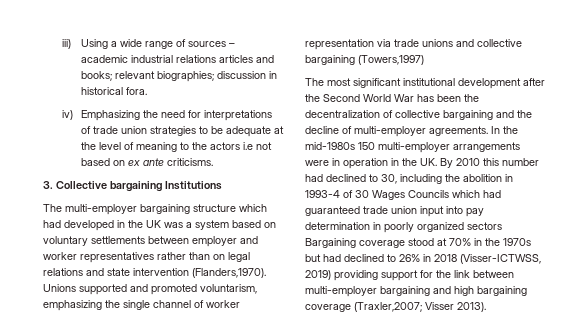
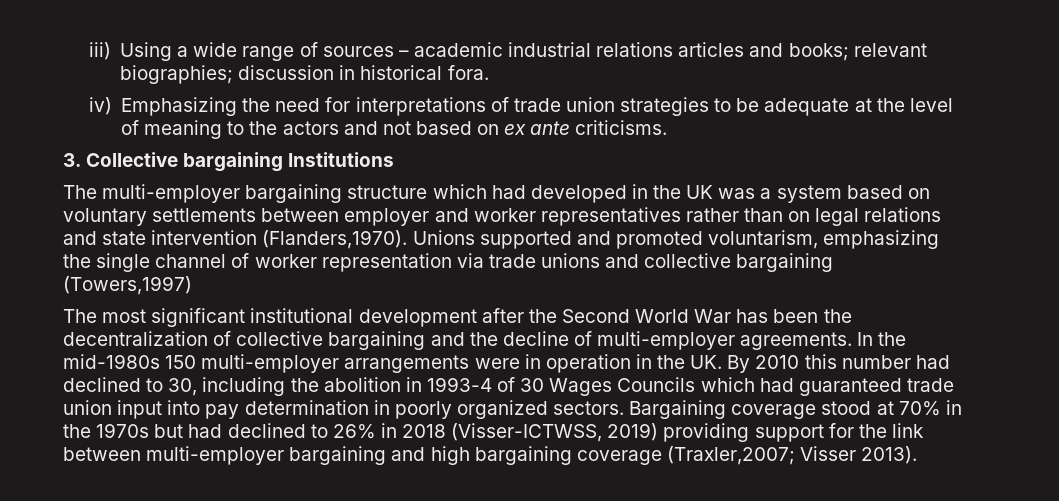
- iv) Emphasizing the need for interpretations of trade union strategies to be adequate at the level of meaning to the actors i.e not based on ex ante criticisms.
+ iv) Emphasizing the need for interpretations of trade union strategies to be adequate at the level of meaning to the actors and not based on ex ante criticisms.
- In the mid-1980s 150 multi-employer arrangements were in operation in the UK. By 2010 this number had declined to 30, including the abolition in 1993-4 of 30 Wages Councils which had guaranteed trade union input into pay determination in poorly organized sectors Bargaining coverage stood at 70% in the 1970s but had declined to 26% in 2018 (Visser-ICTWSS, 2019) providing support for the link between multi-employer bargaining and high bargaining coverage (Traxler,2007;
+ In the mid-1980s 150 multi-employer arrangements were in operation in the UK. By 2010 this number had declined to 30, including the abolition in 1993-4 of 30 Wages Councils which had guaranteed trade union input into pay determination in poorly organized sectors. Bargaining coverage stood at 70% in the 1970s but had declined to 26% in 2018 (Visser-ICTWSS, 2019) providing support for the link between multi-employer bargaining and high bargaining coverage (Traxler,2007;

